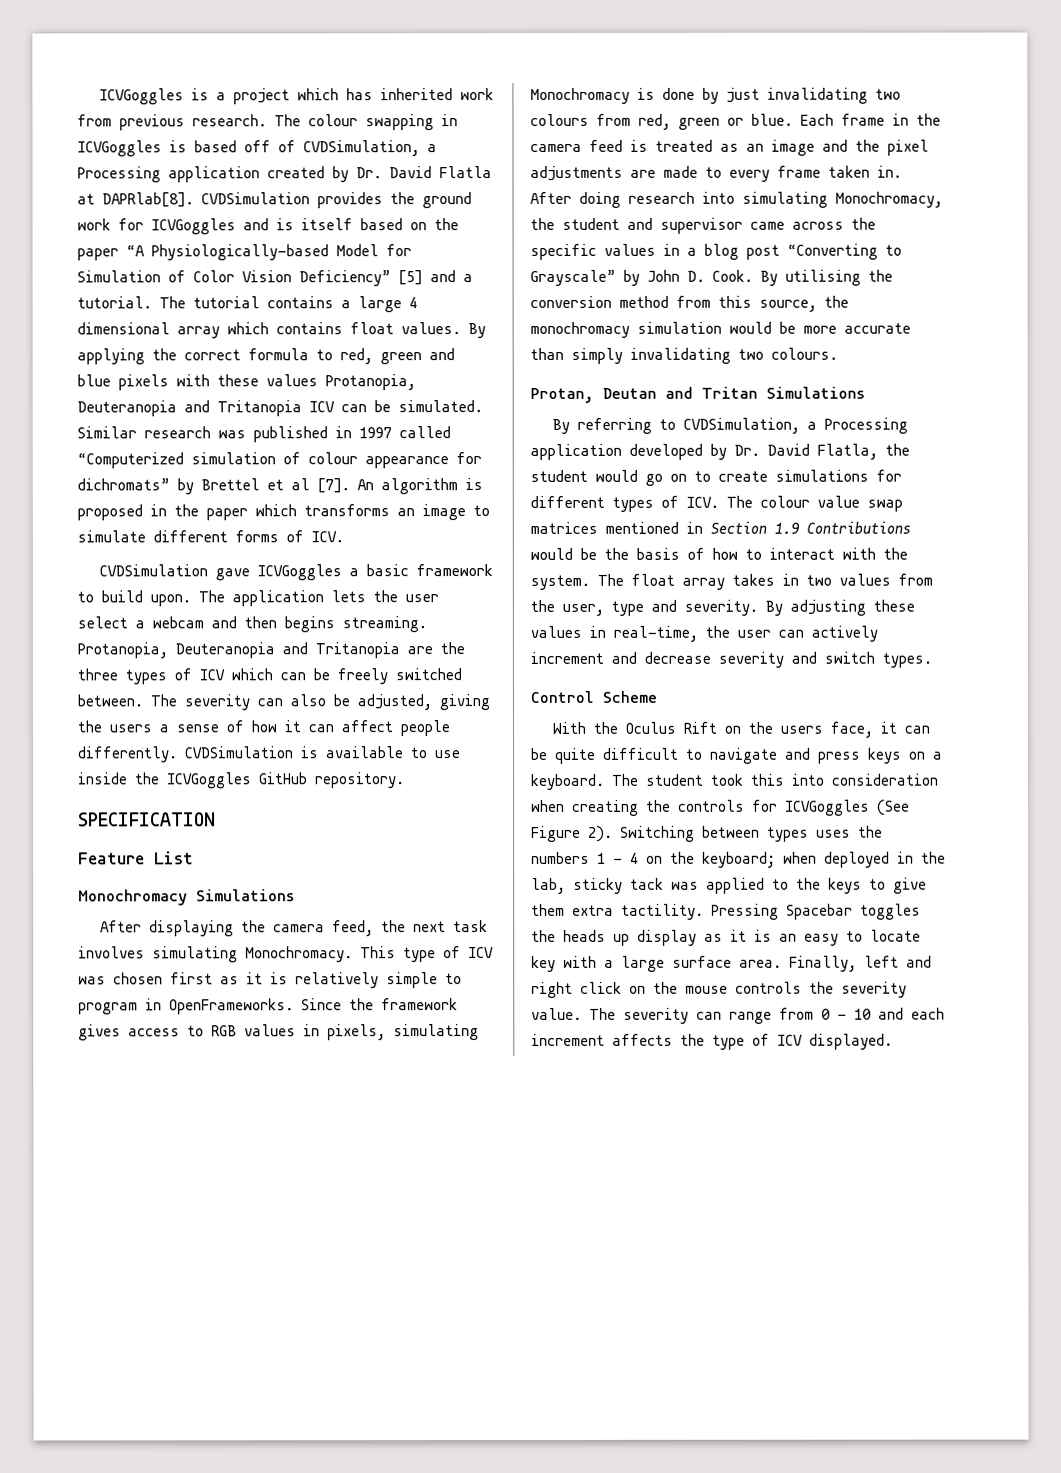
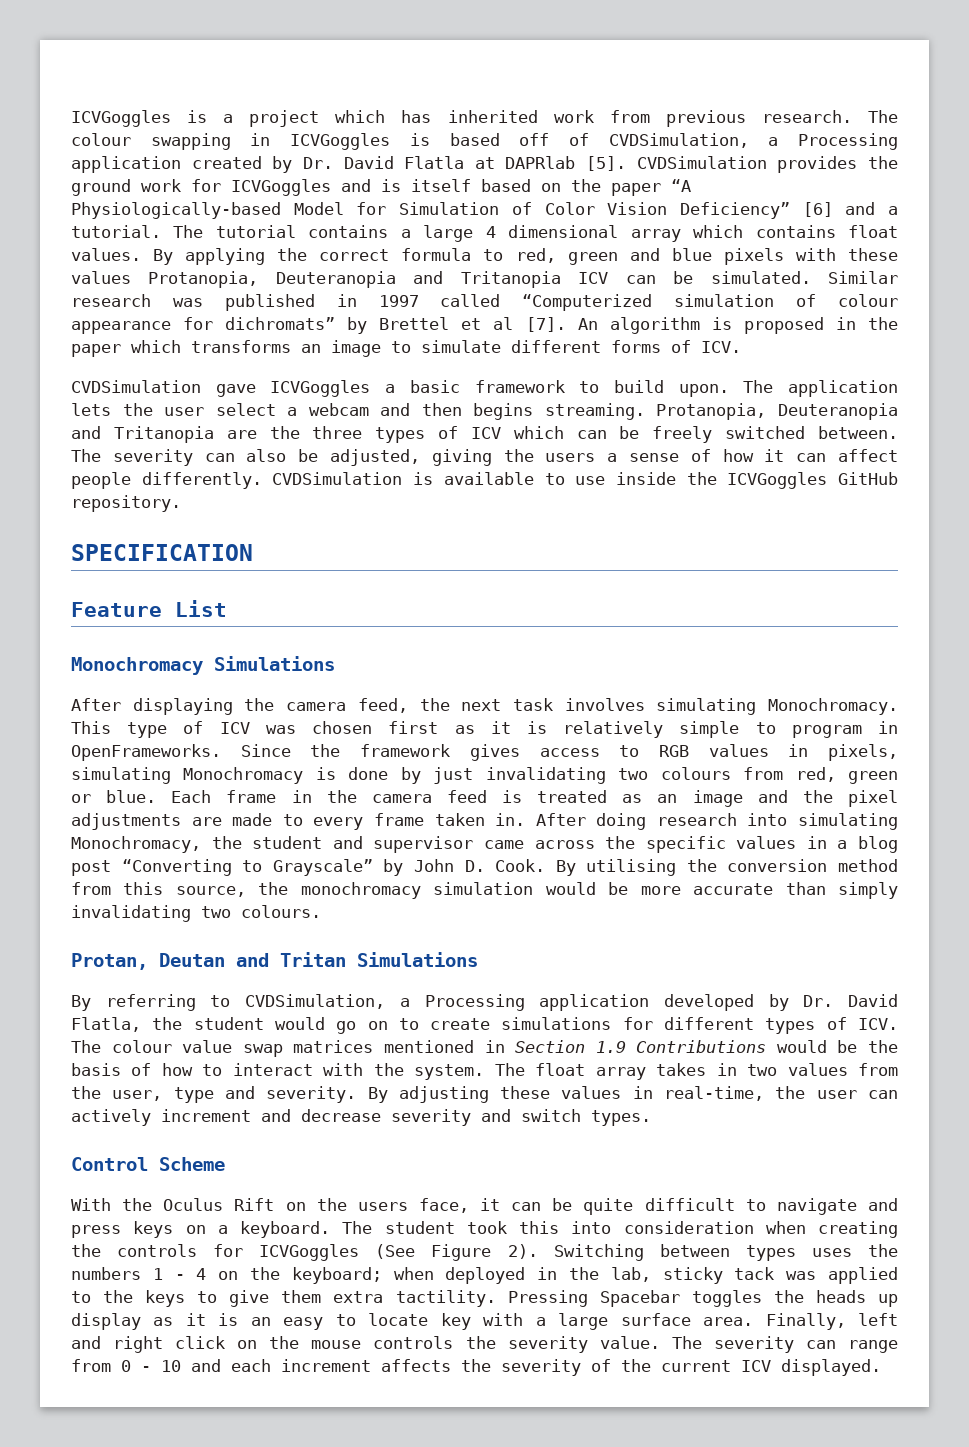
- The colour swapping in ICVGoggles is based off of CVDSimulation, a Processing application created by Dr. David Flatla at DAPRlab[8].
+ The colour swapping in ICVGoggles is based off of CVDSimulation, a Processing application created by Dr. David Flatla at DAPRlab [5].
- CVDSimulation provides the ground work for ICVGoggles and is itself based on the paper “A Physiologically-based Model for Simulation of Color Vision Deficiency” [5] and a tutorial.
+ CVDSimulation provides the ground work for ICVGoggles and is itself based on the paper “A Physiologically-based Model for Simulation of Color Vision Deficiency” [6] and a tutorial.
- The severity can range from 0 - 10 and each increment affects the type of ICV displayed.
+ The severity can range from 0 - 10 and each increment affects the severity of the current ICV displayed.

